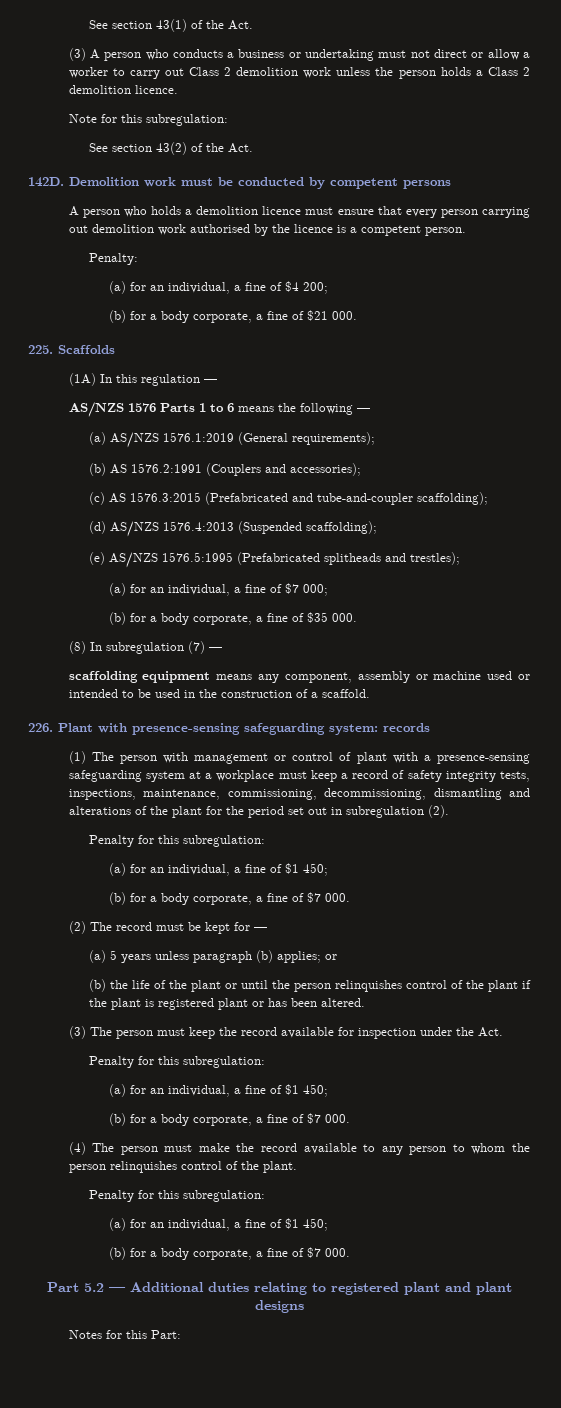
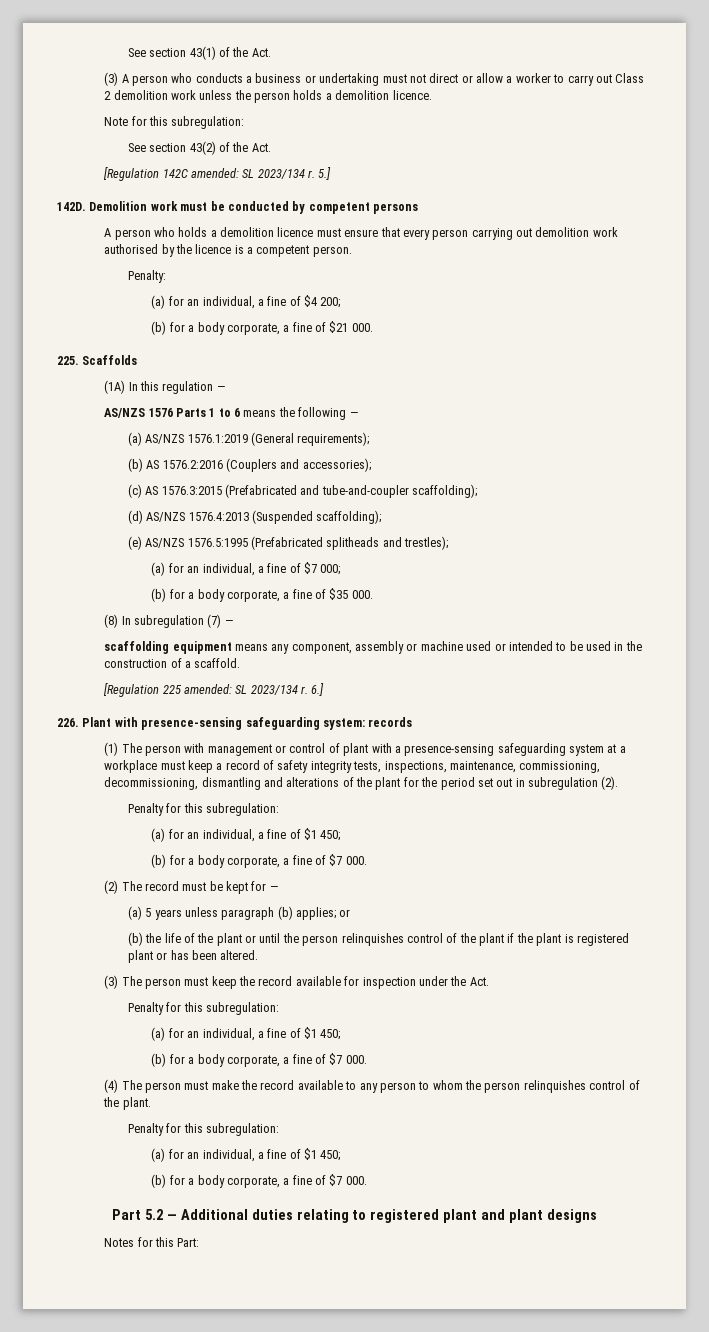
- (3) A person who conducts a business or undertaking must not direct or allow a worker to carry out Class 2 demolition work unless the person holds a Class 2 demolition licence.
+ (3) A person who conducts a business or undertaking must not direct or allow a worker to carry out Class 2 demolition work unless the person holds a demolition licence.
+ [Regulation 142C amended: SL 2023/134 r. 5.]
- (b) AS 1576.2:1991 (Couplers and accessories);
+ (b) AS 1576.2:2016 (Couplers and accessories);
+ [Regulation 225 amended: SL 2023/134 r. 6.]

